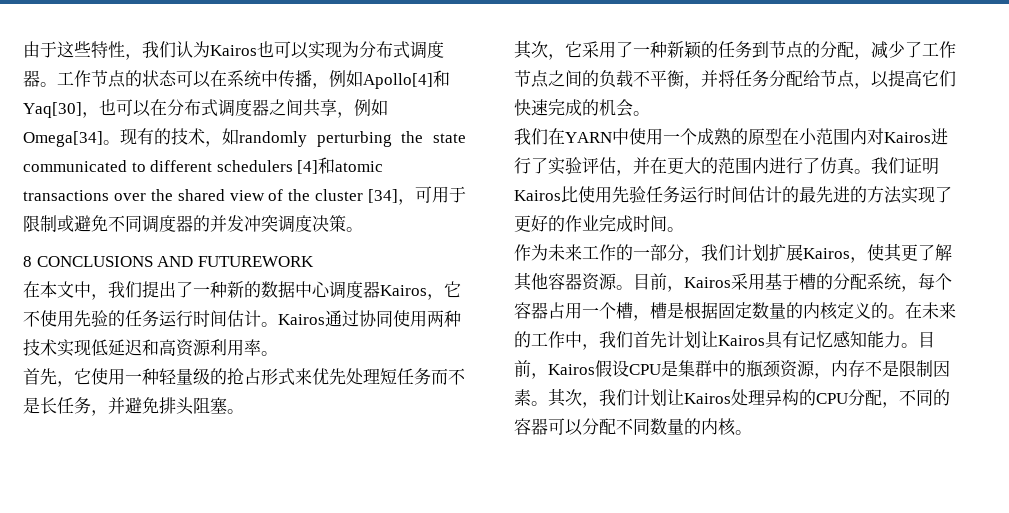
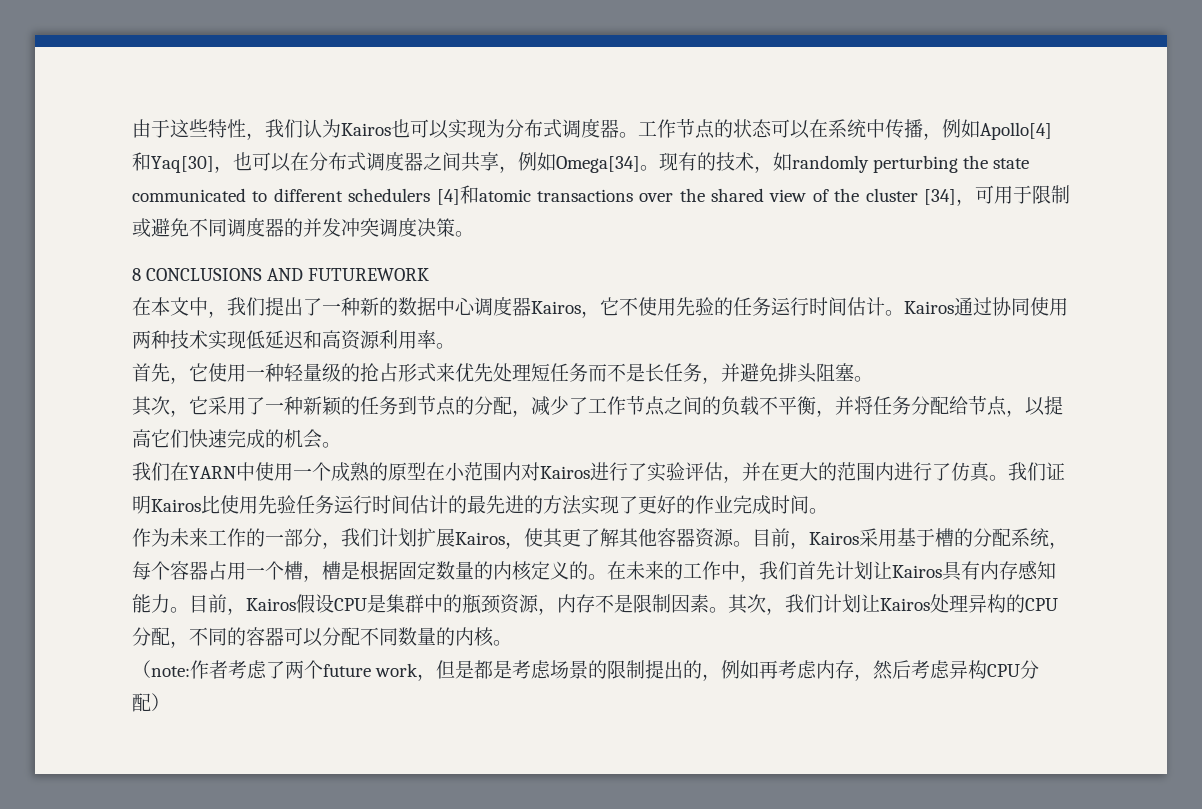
- 在未来的工作中，我们首先计划让Kairos具有记忆感知能力。
+ 在未来的工作中，我们首先计划让Kairos具有内存感知能力。
+ （note:作者考虑了两个future work，但是都是考虑场景的限制提出的，例如再考虑内存，然后考虑异构CPU分配）

